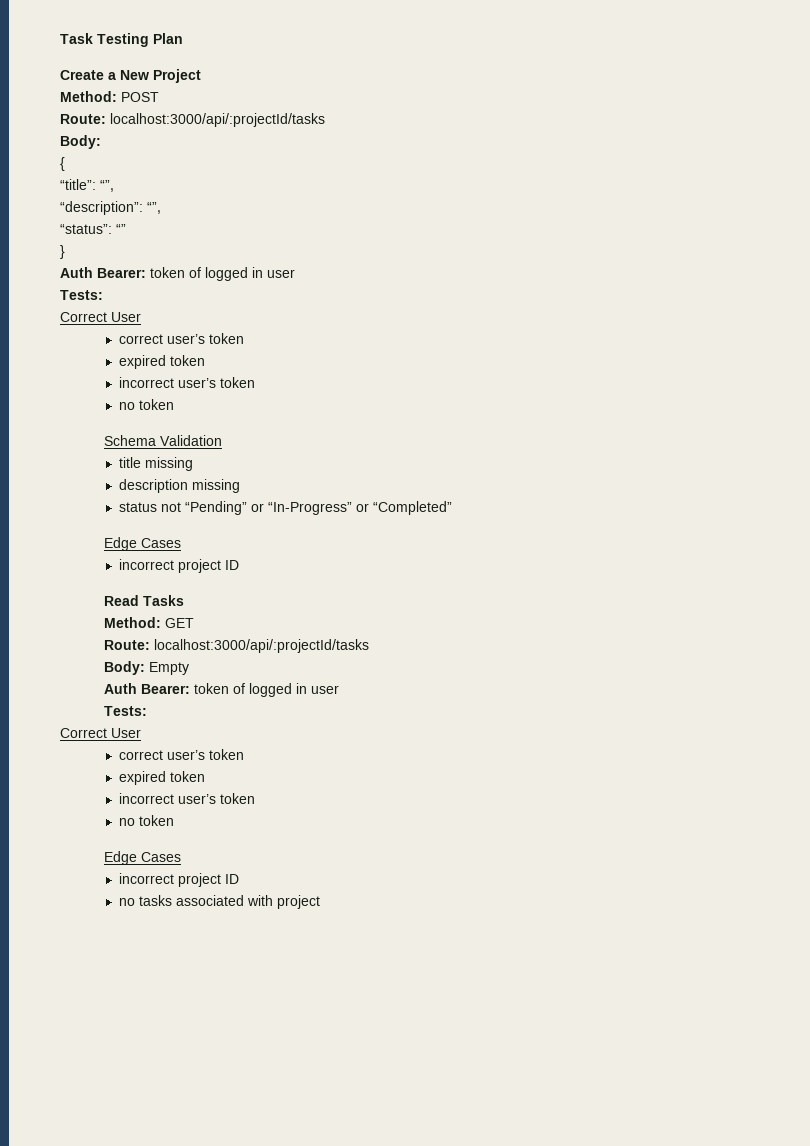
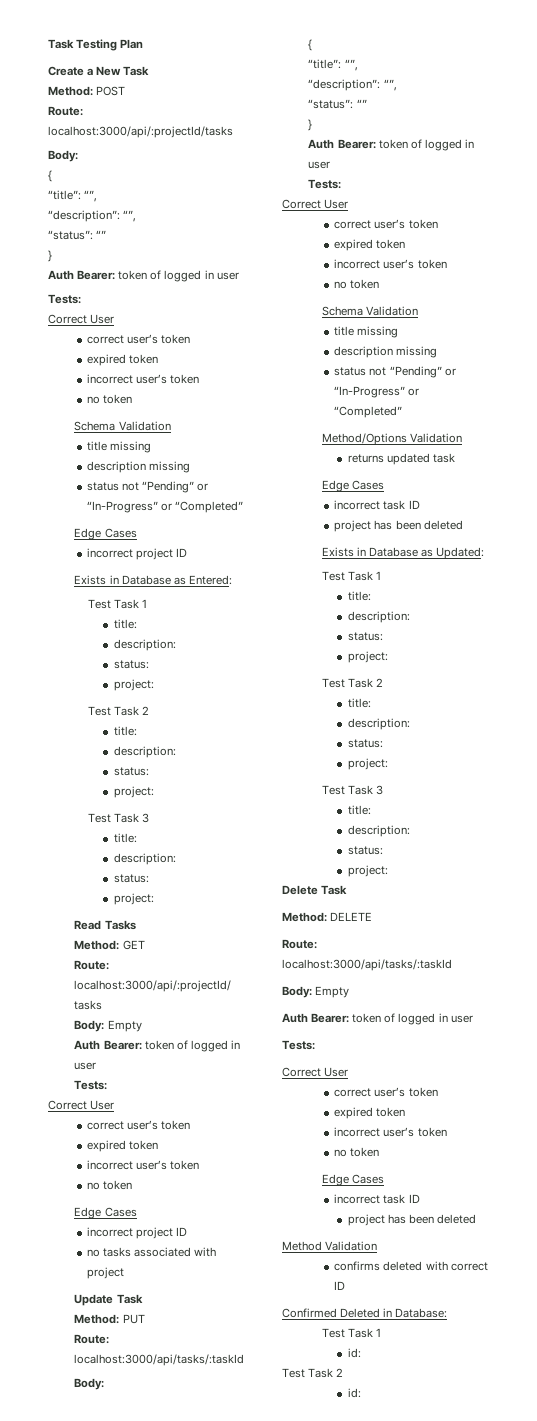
- Create a New Project
+ Create a New Task
+ Exists in Database as Entered:
+ Test Task 1
+ title:
+ description:
+ status:
+ project:
+ Test Task 2
+ title:
+ description:
+ status:
+ project:
+ Test Task 3
+ title:
+ description:
+ status:
+ project:
+ Update Task
+ Method: PUT
+ Route: localhost:3000/api/tasks/:taskId
+ Body:
+ {
+ “title”: “”,
+ “description”: “”,
+ “status”: “”
+ }
+ Auth Bearer: token of logged in user
+ Tests:
+ Correct User
+ correct user’s token
+ expired token
+ incorrect user’s token
+ no token
+ Schema Validation
+ title missing
+ description missing
+ status not “Pending” or “In-Progress” or “Completed”
+ Method/Options Validation
+ returns updated task
+ Edge Cases
+ incorrect task ID
+ project has been deleted
+ Exists in Database as Updated:
+ Test Task 1
+ title:
+ description:
+ status:
+ project:
+ Test Task 2
+ title:
+ description:
+ status:
+ project:
+ Test Task 3
+ title:
+ description:
+ status:
+ project:
+ Delete Task
+ Method: DELETE
+ Route: localhost:3000/api/tasks/:taskId
+ Body: Empty
+ Auth Bearer: token of logged in user
+ Tests:
+ Correct User
+ correct user’s token
+ expired token
+ incorrect user’s token
+ no token
+ Edge Cases
+ incorrect task ID
+ project has been deleted
+ Method Validation
+ confirms deleted with correct ID
+ Confirmed Deleted in Database:
+ Test Task 1
+ id:
+ Test Task 2
+ id:

